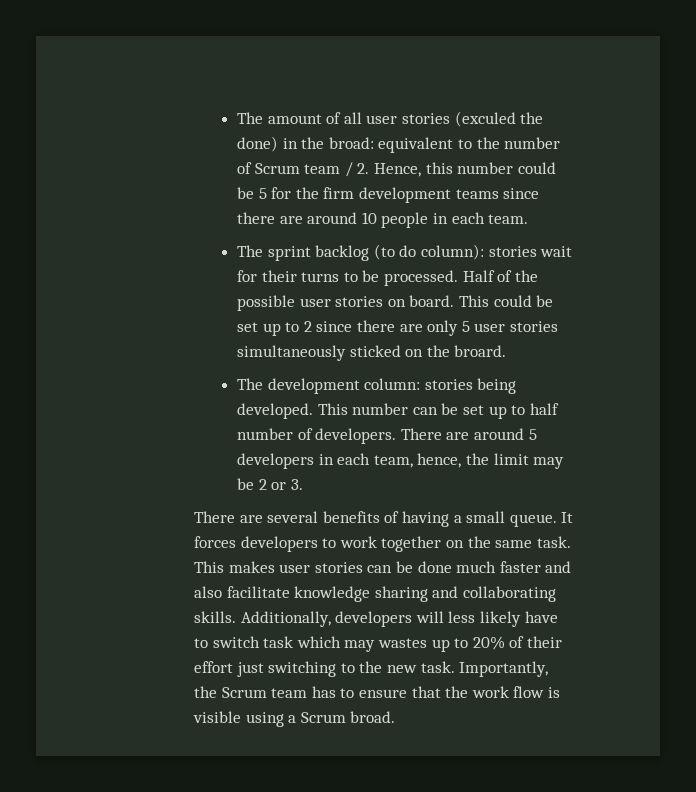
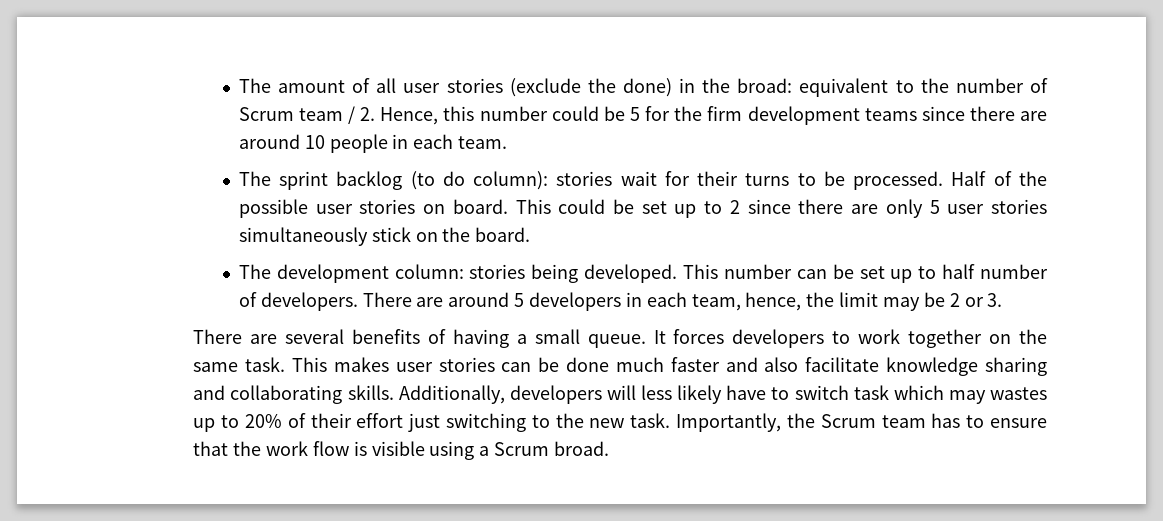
- The amount of all user stories (exculed the done) in the broad: equivalent to the number of Scrum team / 2. Hence, this number could be 5 for the firm development teams since there are around 10 people in each team.
+ The amount of all user stories (exclude the done) in the broad: equivalent to the number of Scrum team / 2. Hence, this number could be 5 for the firm development teams since there are around 10 people in each team.
- This could be set up to 2 since there are only 5 user stories simultaneously sticked on the broard.
+ This could be set up to 2 since there are only 5 user stories simultaneously stick on the board.

